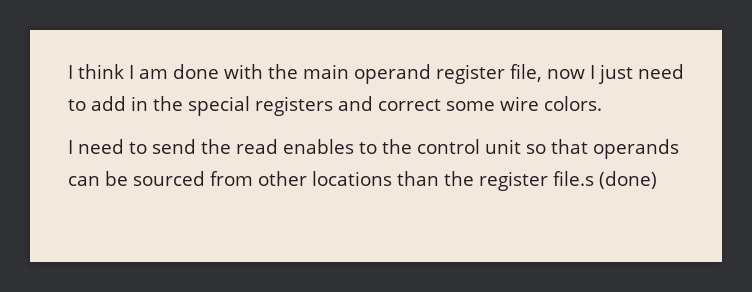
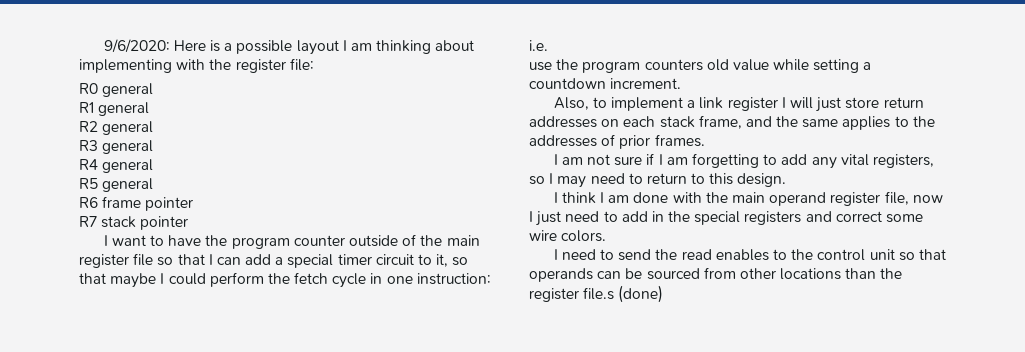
+ 9/6/2020: Here is a possible layout I am thinking about implementing with the register file:
+ R0 general
+ R1 general
+ R2 general
+ R3 general
+ R4 general
+ R5 general
+ R6 frame pointer
+ R7 stack pointer
+ I want to have the program counter outside of the main register file so that I can add a special timer circuit to it, so that maybe I could perform the fetch cycle in one instruction: i.e.
+ use the program counters old value while setting a countdown increment.
+ Also, to implement a link register I will just store return addresses on each stack frame, and the same applies to the addresses of prior frames.
+ I am not sure if I am forgetting to add any vital registers, so I may need to return to this design.

